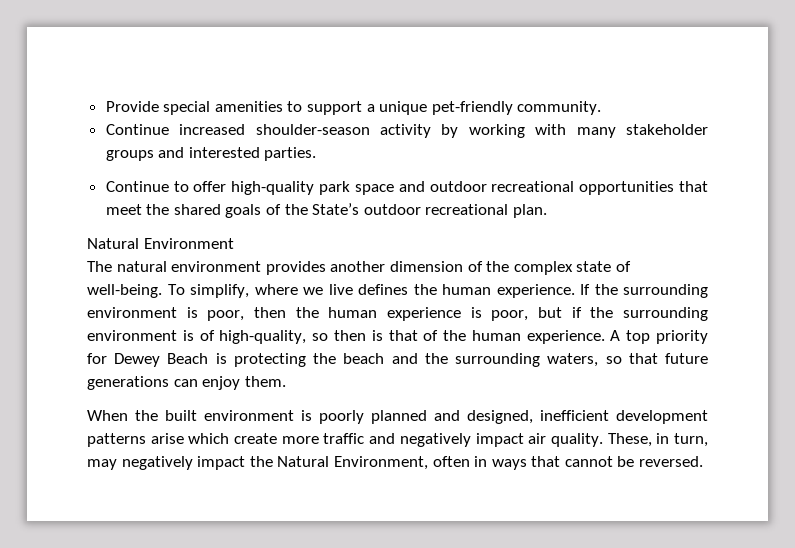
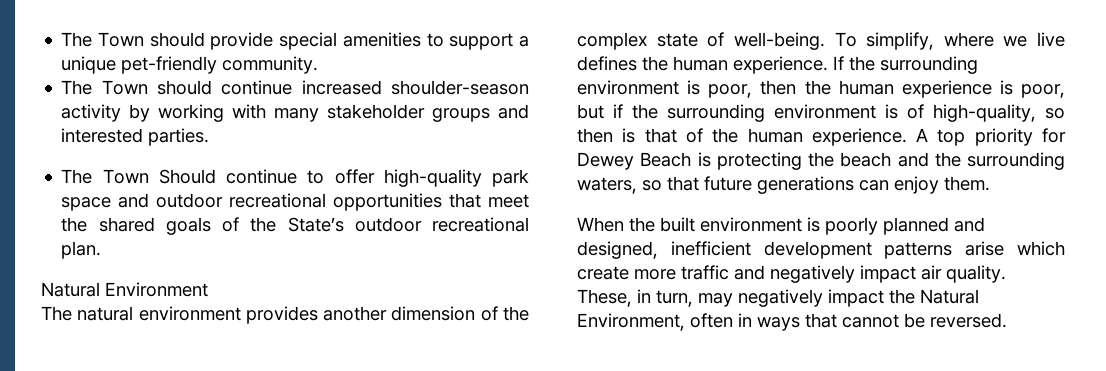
- Provide special amenities to support a unique pet-friendly community.
+ The Town should provide special amenities to support a unique pet-friendly community.
- Continue increased shoulder-season activity by working with many stakeholder groups and interested parties.
+ The Town should continue increased shoulder-season activity by working with many stakeholder groups and interested parties.
- Continue to offer high-quality park space and outdoor recreational opportunities that meet the shared goals of the State’s outdoor recreational plan.
+ The Town Should continue to offer high-quality park space and outdoor recreational opportunities that meet the shared goals of the State’s outdoor recreational plan.

